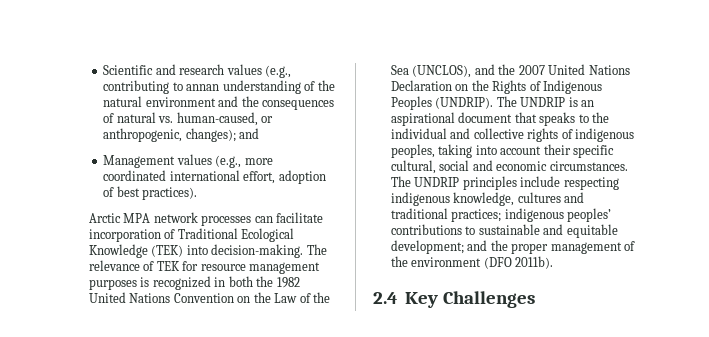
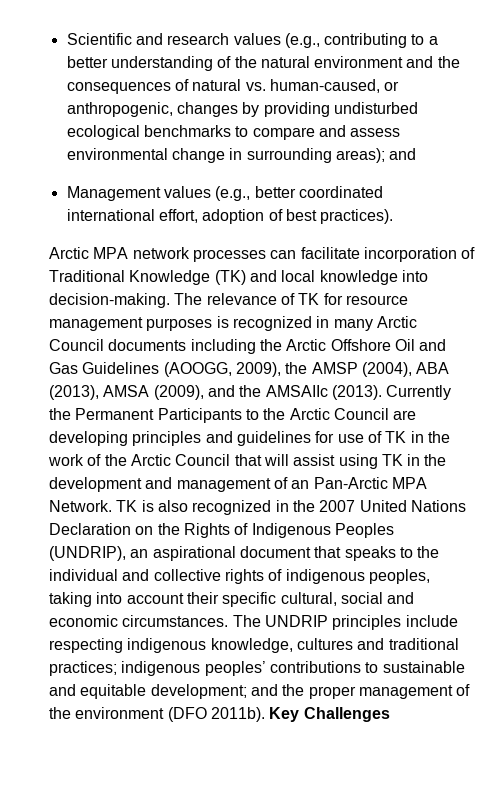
- Scientific and research values (e.g., contributing to annan understanding of the natural environment and the consequences of natural vs. human-caused, or anthropogenic, changes); and
+ Scientific and research values (e.g., contributing to a better understanding of the natural environment and the consequences of natural vs. human-caused, or anthropogenic, changes by providing undisturbed ecological benchmarks to compare and assess environmental change in surrounding areas); and
- Management values (e.g., more coordinated international effort, adoption of best practices).
+ Management values (e.g., better coordinated international effort, adoption of best practices).
- Arctic MPA network processes can facilitate incorporation of Traditional Ecological Knowledge (TEK) into decision-making.
+ Arctic MPA network processes can facilitate incorporation of Traditional Knowledge (TK) and local knowledge into decision-making.
- The relevance of TEK for resource management purposes is recognized in both the 1982 United Nations Convention on the Law of the Sea (UNCLOS), and the 2007 United Nations Declaration on the Rights of Indigenous Peoples (UNDRIP). The UNDRIP is an aspirational document that speaks to the individual and collective rights of indigenous peoples, taking into account their specific cultural, social and economic circumstances.
+ The relevance of TK for resource management purposes is recognized in many Arctic Council documents including the Arctic Offshore Oil and Gas Guidelines (AOOGG, 2009), the AMSP (2004), ABA (2013), AMSA (2009), and the AMSAIIc (2013). Currently the Permanent Participants to the Arctic Council are developing principles and guidelines for use of TK in the work of the Arctic Council that will assist using TK in the development and management of an Pan-Arctic MPA Network. TK is also recognized in the 2007 United Nations Declaration on the Rights of Indigenous Peoples (UNDRIP), an aspirational document that speaks to the individual and collective rights of indigenous peoples, taking into account their specific cultural, social and economic circumstances.
- The UNDRIP principles include respecting indigenous knowledge, cultures and traditional practices; indigenous peoples’ contributions to sustainable and equitable development; and the proper management of the environment (DFO 2011b).
- 2.4 Key Challenges
+ The UNDRIP principles include respecting indigenous knowledge, cultures and traditional practices; indigenous peoples’ contributions to sustainable and equitable development; and the proper management of the environment (DFO 2011b). Key Challenges

